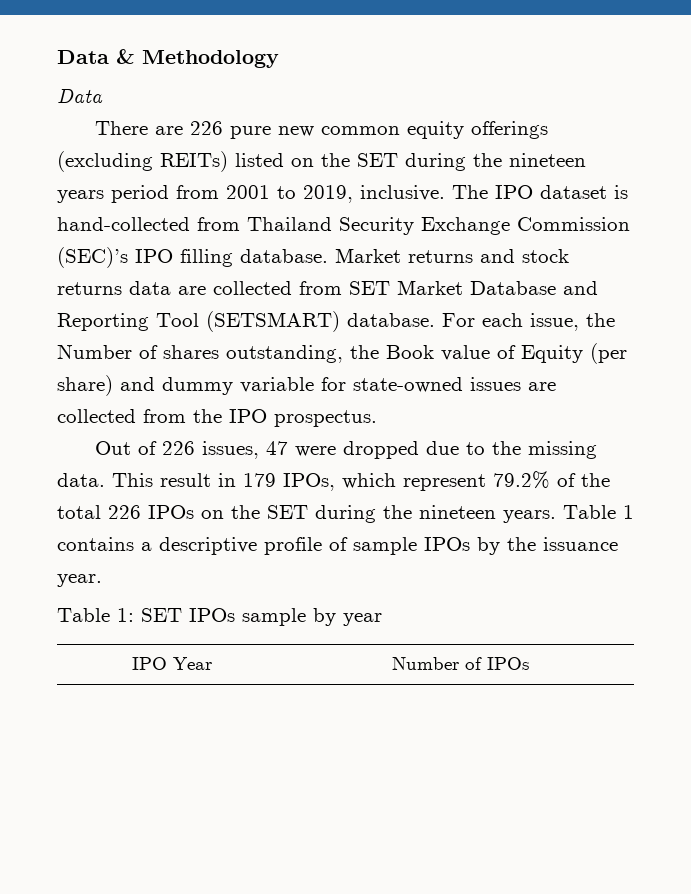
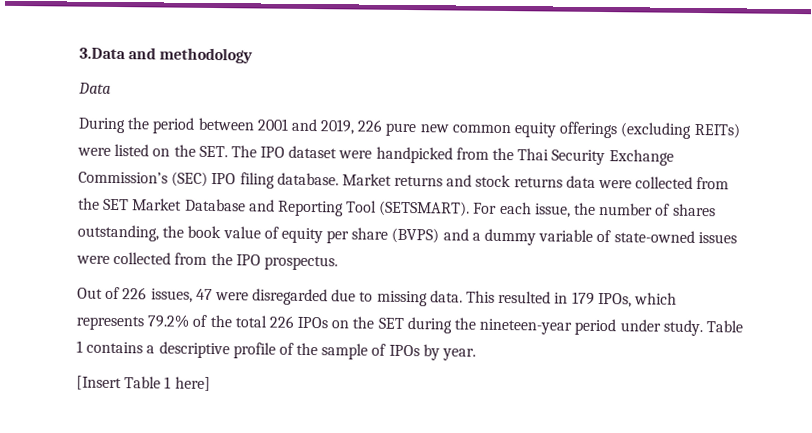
- Data & Methodology
+ 3.Data and methodology
  Data
- There are 226 pure new common equity offerings (excluding REITs) listed on the SET during the nineteen years period from 2001 to 2019, inclusive. The IPO dataset is hand-collected from Thailand Security Exchange Commission (SEC)’s IPO filling database.
+ During the period between 2001 and 2019, 226 pure new common equity offerings (excluding REITs) were listed on the SET. The IPO dataset were handpicked from the Thai Security Exchange Commission’s (SEC) IPO filing database.
- Market returns and stock returns data are collected from SET Market Database and Reporting Tool (SETSMART) database.
+ Market returns and stock returns data were collected from the SET Market Database and Reporting Tool (SETSMART).
- For each issue, the Number of shares outstanding, the Book value of Equity (per share) and dummy variable for state-owned issues are collected from the IPO prospectus.
+ For each issue, the number of shares outstanding, the book value of equity per share (BVPS) and a dummy variable of state-owned issues were collected from the IPO prospectus.
- Out of 226 issues, 47 were dropped due to the missing data.
+ Out of 226 issues, 47 were disregarded due to missing data.
- This result in 179 IPOs, which represent 79.2% of the total 226 IPOs on the SET during the nineteen years.
+ This resulted in 179 IPOs, which represents 79.2% of the total 226 IPOs on the SET during the nineteen-year period under study.
- Table 1 contains a descriptive profile of sample IPOs by the issuance year.
- Table 1: SET IPOs sample by year
- IPO Year | Number of IPOs
+ Table 1 contains a descriptive profile of the sample of IPOs by year.
+ [Insert Table 1 here]

